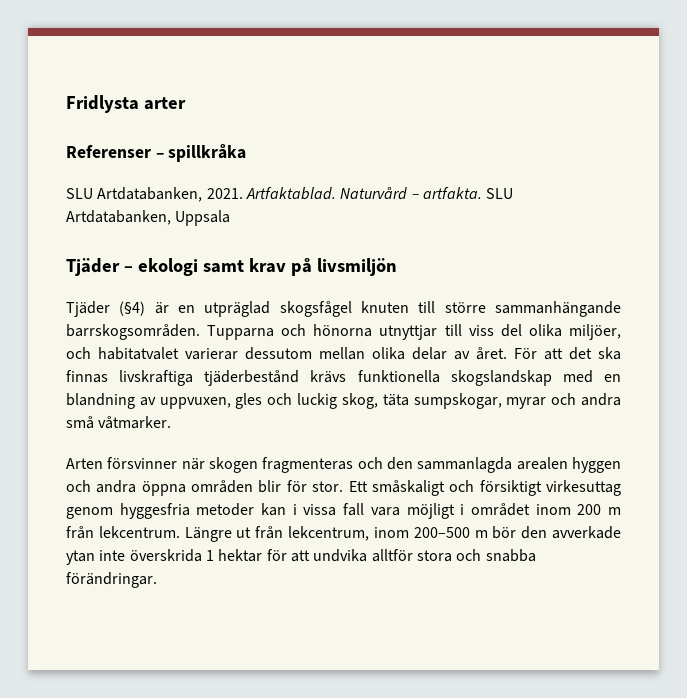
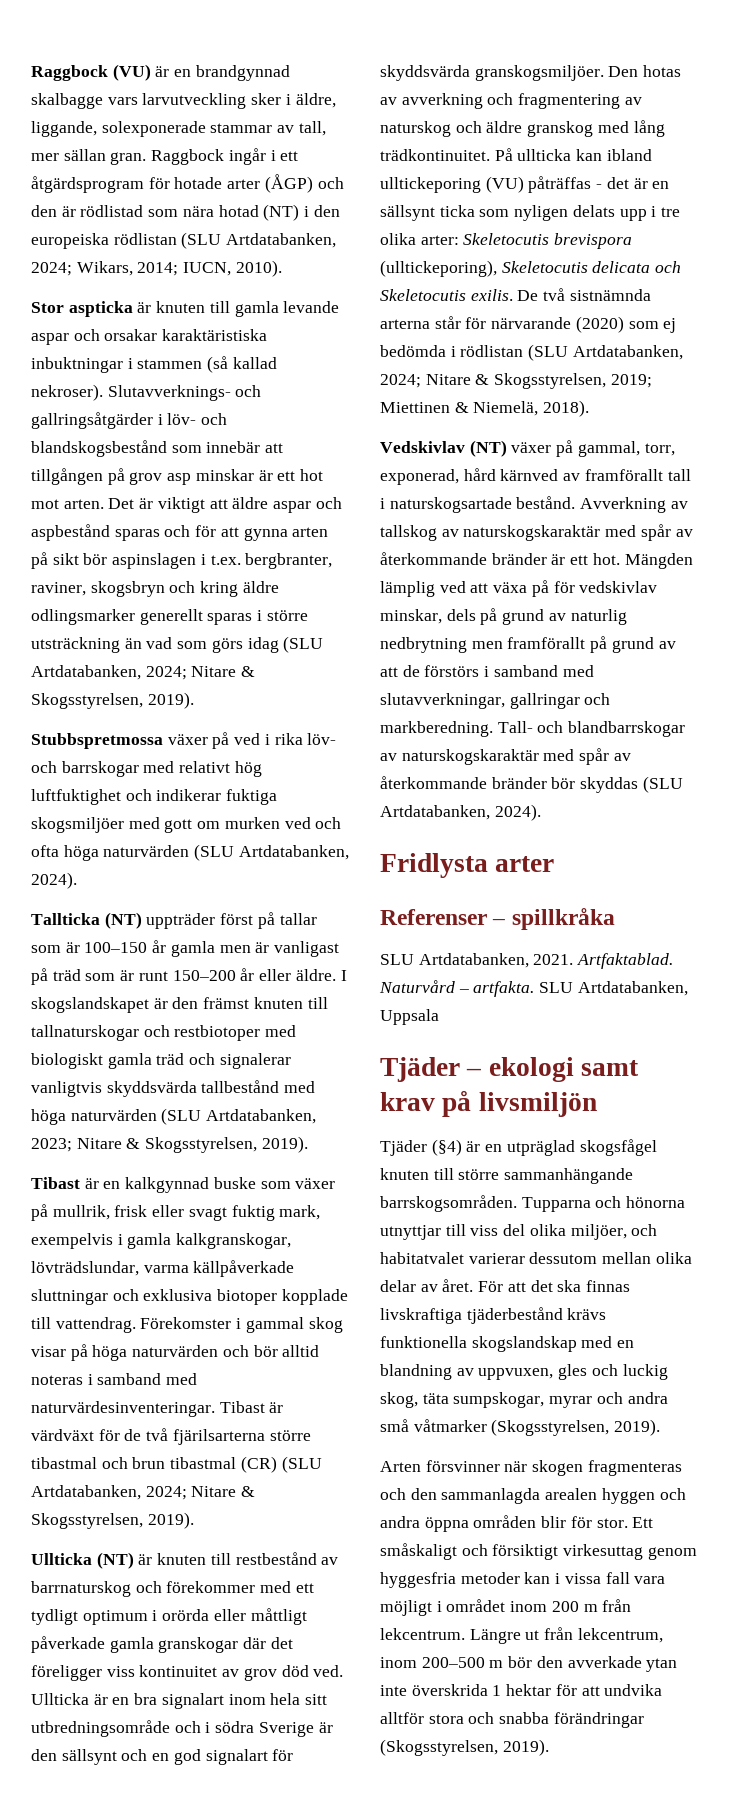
+ Raggbock (VU) är en brandgynnad skalbagge vars larvutveckling sker i äldre, liggande, solexponerade stammar av tall, mer sällan gran. Raggbock ingår i ett åtgärdsprogram för hotade arter (ÅGP) och den är rödlistad som nära hotad (NT) i den europeiska rödlistan (SLU Artdatabanken, 2024; Wikars, 2014; IUCN, 2010).
+ Stor aspticka är knuten till gamla levande aspar och orsakar karaktäristiska inbuktningar i stammen (så kallad nekroser). Slutavverknings- och gallringsåtgärder i löv- och blandskogsbestånd som innebär att tillgången på grov asp minskar är ett hot mot arten. Det är viktigt att äldre aspar och aspbestånd sparas och för att gynna arten på sikt bör aspinslagen i t.ex. bergbranter, raviner, skogsbryn och kring äldre odlingsmarker generellt sparas i större utsträckning än vad som görs idag (SLU Artdatabanken, 2024; Nitare & Skogsstyrelsen, 2019).
+ Stubbspretmossa växer på ved i rika löv- och barrskogar med relativt hög luftfuktighet och indikerar fuktiga skogsmiljöer med gott om murken ved och ofta höga naturvärden (SLU Artdatabanken, 2024).
+ Tallticka (NT) uppträder först på tallar som är 100–150 år gamla men är vanligast på träd som är runt 150–200 år eller äldre. I skogslandskapet är den främst knuten till tallnaturskogar och restbiotoper med biologiskt gamla träd och signalerar vanligtvis skyddsvärda tallbestånd med höga naturvärden (SLU Artdatabanken, 2023; Nitare & Skogsstyrelsen, 2019).
+ Tibast är en kalkgynnad buske som växer på mullrik, frisk eller svagt fuktig mark, exempelvis i gamla kalkgranskogar, lövträdslundar, varma källpåverkade sluttningar och exklusiva biotoper kopplade till vattendrag. Förekomster i gammal skog visar på höga naturvärden och bör alltid noteras i samband med naturvärdesinventeringar. Tibast är värdväxt för de två fjärilsarterna större tibastmal och brun tibastmal (CR) (SLU Artdatabanken, 2024; Nitare & Skogsstyrelsen, 2019).
+ Ullticka (NT) är knuten till restbestånd av barrnaturskog och förekommer med ett tydligt optimum i orörda eller måttligt påverkade gamla granskogar där det föreligger viss kontinuitet av grov död ved. Ullticka är en bra signalart inom hela sitt utbredningsområde och i södra Sverige är den sällsynt och en god signalart för skyddsvärda granskogsmiljöer. Den hotas av avverkning och fragmentering av naturskog och äldre granskog med lång trädkontinuitet. På ullticka kan ibland ulltickeporing (VU) påträffas - det är en sällsynt ticka som nyligen delats upp i tre olika arter: Skeletocutis brevispora (ulltickeporing), Skeletocutis delicata och Skeletocutis exilis. De två sistnämnda arterna står för närvarande (2020) som ej bedömda i rödlistan (SLU Artdatabanken, 2024; Nitare & Skogsstyrelsen, 2019; Miettinen & Niemelä, 2018).
+ Vedskivlav (NT) växer på gammal, torr, exponerad, hård kärnved av framförallt tall i naturskogsartade bestånd. Avverkning av tallskog av naturskogskaraktär med spår av återkommande bränder är ett hot. Mängden lämplig ved att växa på för vedskivlav minskar, dels på grund av naturlig nedbrytning men framförallt på grund av att de förstörs i samband med slutavverkningar, gallringar och markberedning. Tall- och blandbarrskogar av naturskogskaraktär med spår av återkommande bränder bör skyddas (SLU Artdatabanken, 2024).
- För att det ska finnas livskraftiga tjäderbestånd krävs funktionella skogslandskap med en blandning av uppvuxen, gles och luckig skog, täta sumpskogar, myrar och andra små våtmarker.
+ För att det ska finnas livskraftiga tjäderbestånd krävs funktionella skogslandskap med en blandning av uppvuxen, gles och luckig skog, täta sumpskogar, myrar och andra små våtmarker (Skogsstyrelsen, 2019).
- Längre ut från lekcentrum, inom 200–500 m bör den avverkade ytan inte överskrida 1 hektar för att undvika alltför stora och snabba förändringar.
+ Längre ut från lekcentrum, inom 200–500 m bör den avverkade ytan inte överskrida 1 hektar för att undvika alltför stora och snabba förändringar (Skogsstyrelsen, 2019).

